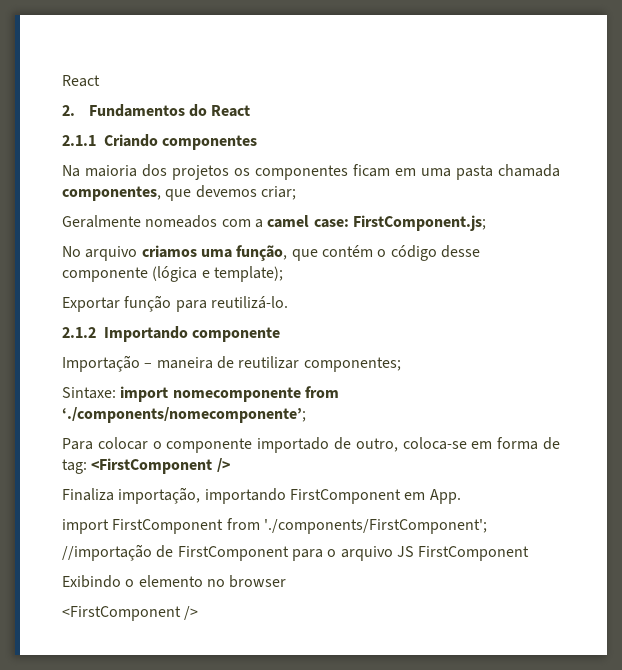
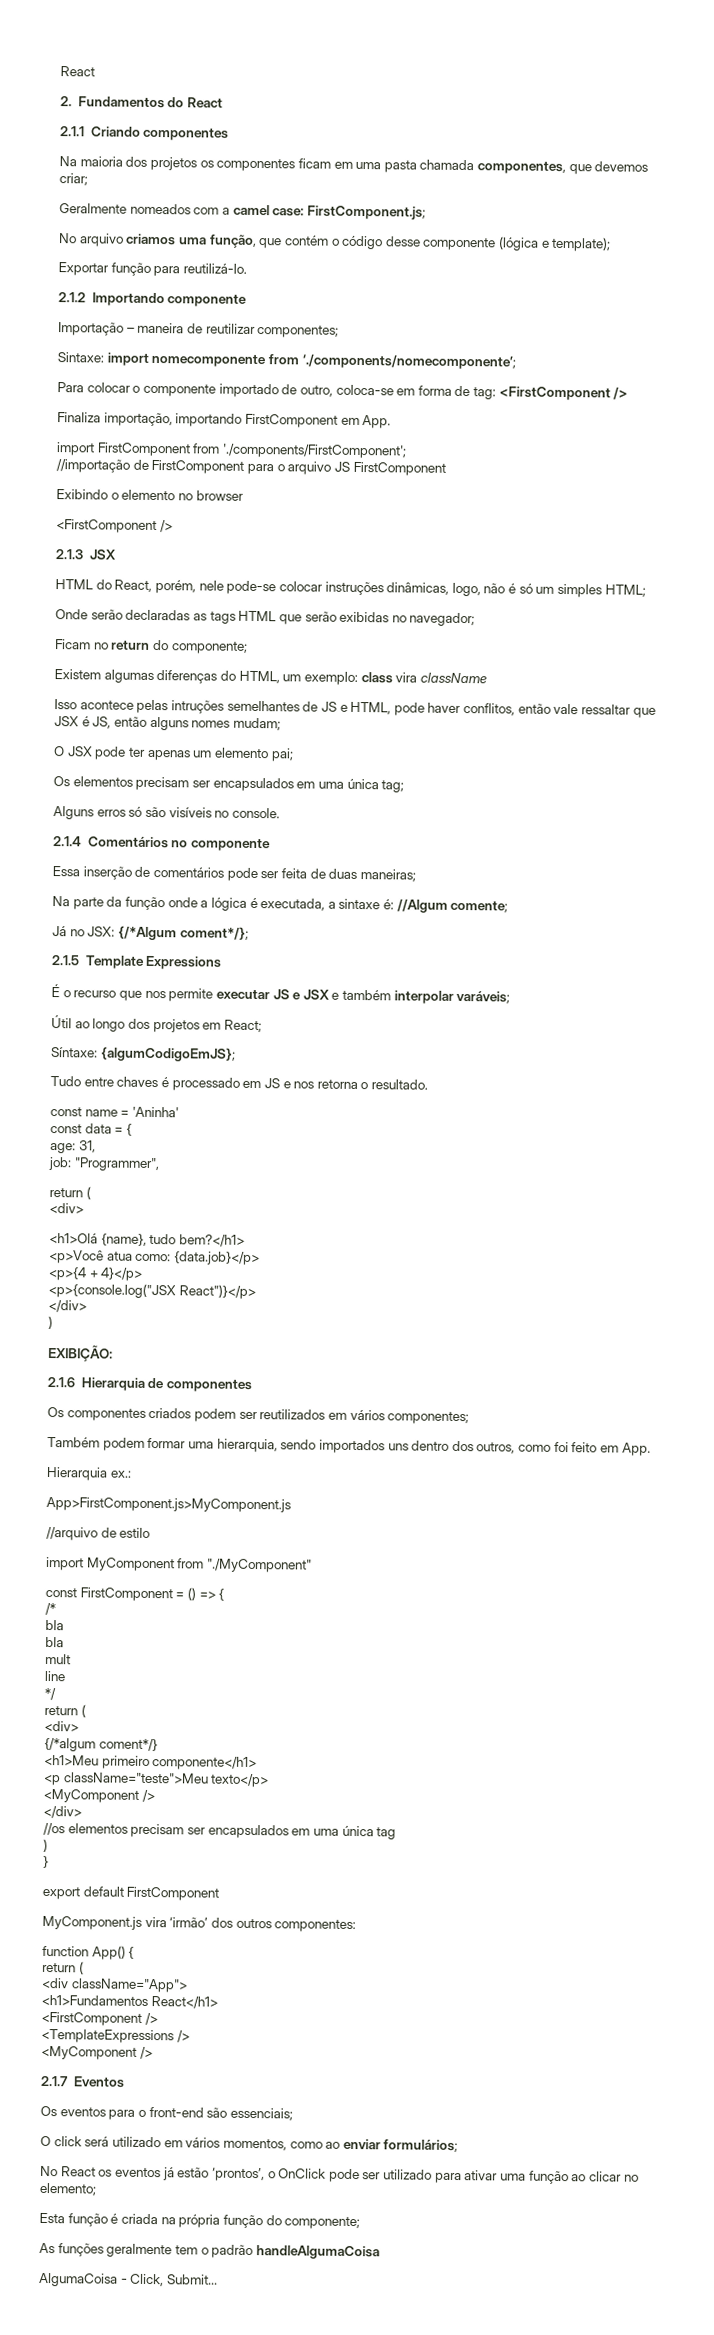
+ 2.1.3 JSX
+ HTML do React, porém, nele pode-se colocar instruções dinâmicas, logo, não é só um simples HTML;
+ Onde serão declaradas as tags HTML que serão exibidas no navegador;
+ Ficam no return do componente;
+ Existem algumas diferenças do HTML, um exemplo: class vira className
+ Isso acontece pelas intruções semelhantes de JS e HTML, pode haver conflitos, então vale ressaltar que JSX é JS, então alguns nomes mudam;
+ O JSX pode ter apenas um elemento pai;
+ Os elementos precisam ser encapsulados em uma única tag;
+ Alguns erros só são visíveis no console.
+ 2.1.4 Comentários no componente
+ Essa inserção de comentários pode ser feita de duas maneiras;
+ Na parte da função onde a lógica é executada, a sintaxe é: //Algum comente;
+ Já no JSX: {/*Algum coment*/};
+ 2.1.5 Template Expressions
+ É o recurso que nos permite executar JS e JSX e também interpolar varáveis;
+ Útil ao longo dos projetos em React;
+ Síntaxe: {algumCodigoEmJS};
+ Tudo entre chaves é processado em JS e nos retorna o resultado.
+ const name = 'Aninha'
+ const data = {
+ age: 31,
+ job: "Programmer",
+ return (
+ <div>
+ <h1>Olá {name}, tudo bem?</h1>
+ <p>Você atua como: {data.job}</p>
+ <p>{4 + 4}</p>
+ <p>{console.log("JSX React")}</p>
+ </div>
+ )
+ EXIBIÇÃO:
+ 2.1.6 Hierarquia de componentes
+ Os componentes criados podem ser reutilizados em vários componentes;
+ Também podem formar uma hierarquia, sendo importados uns dentro dos outros, como foi feito em App.
+ Hierarquia ex.:
+ App>FirstComponent.js>MyComponent.js
+ //arquivo de estilo
+ import MyComponent from "./MyComponent"
+ const FirstComponent = () => {
+ /*
+ bla
+ bla
+ mult
+ line
+ */
+ return (
+ <div>
+ {/*algum coment*/}
+ <h1>Meu primeiro componente</h1>
+ <p className="teste">Meu texto</p>
+ <MyComponent />
+ </div>
+ //os elementos precisam ser encapsulados em uma única tag
+ )
+ }
+ export default FirstComponent
+ MyComponent.js vira ‘irmão’ dos outros componentes:
+ function App() {
+ return (
+ <div className="App">
+ <h1>Fundamentos React</h1>
+ <FirstComponent />
+ <TemplateExpressions />
+ <MyComponent />
+ 2.1.7 Eventos
+ Os eventos para o front-end são essenciais;
+ O click será utilizado em vários momentos, como ao enviar formulários;
+ No React os eventos já estão ‘prontos’, o OnClick pode ser utilizado para ativar uma função ao clicar no elemento;
+ Esta função é criada na própria função do componente;
+ As funções geralmente tem o padrão handleAlgumaCoisa
+ AlgumaCoisa - Click, Submit...

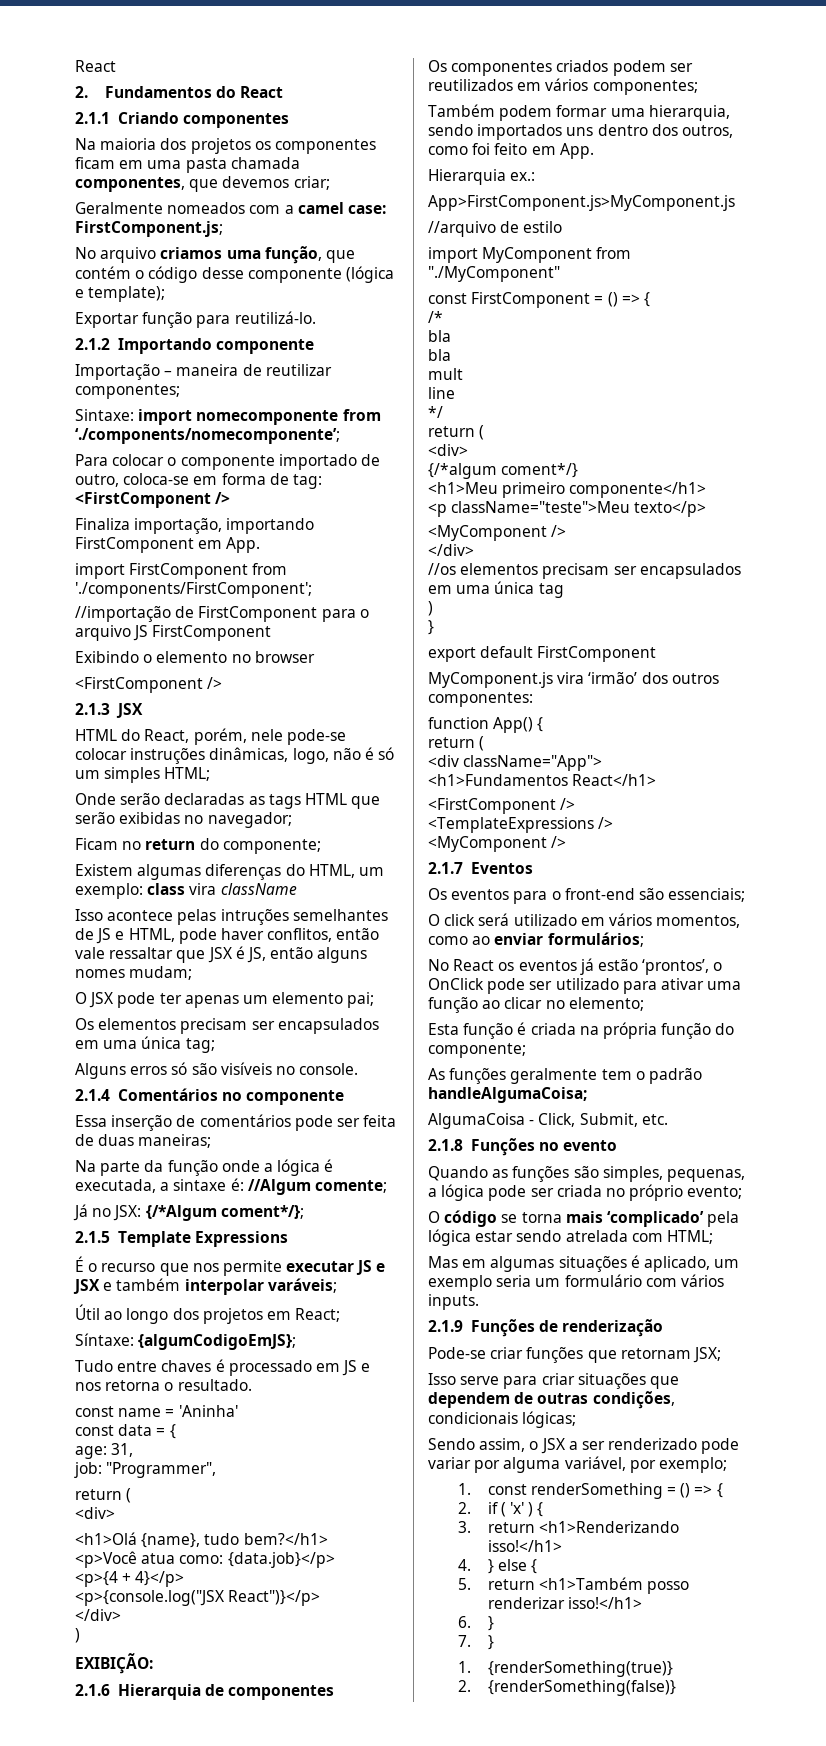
- As funções geralmente tem o padrão handleAlgumaCoisa
+ As funções geralmente tem o padrão handleAlgumaCoisa;
- AlgumaCoisa - Click, Submit...
+ AlgumaCoisa - Click, Submit, etc.
+ 2.1.8 Funções no evento
+ Quando as funções são simples, pequenas, a lógica pode ser criada no próprio evento;
+ O código se torna mais ‘complicado’ pela lógica estar sendo atrelada com HTML;
+ Mas em algumas situações é aplicado, um exemplo seria um formulário com vários inputs.
+ 2.1.9 Funções de renderização
+ Pode-se criar funções que retornam JSX;
+ Isso serve para criar situações que dependem de outras condições, condicionais lógicas;
+ Sendo assim, o JSX a ser renderizado pode variar por alguma variável, por exemplo;
+ 1. const renderSomething = () => {
+ 2. if ( 'x' ) {
+ 3. return <h1>Renderizando isso!</h1>
+ 4. } else {
+ 5. return <h1>Também posso renderizar isso!</h1>
+ 6. }
+ 7. }
+ 1. {renderSomething(true)}
+ 2. {renderSomething(false)}

